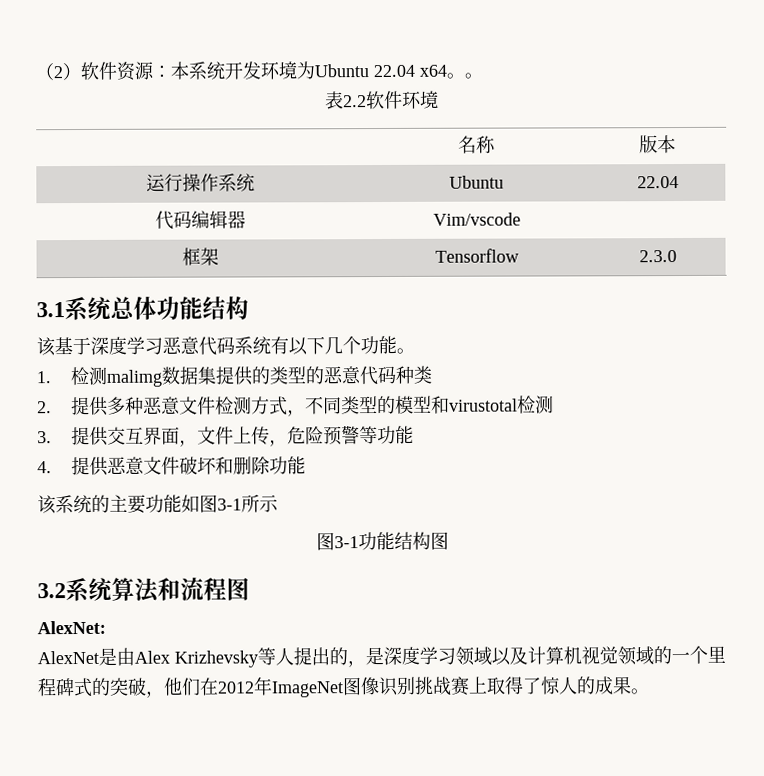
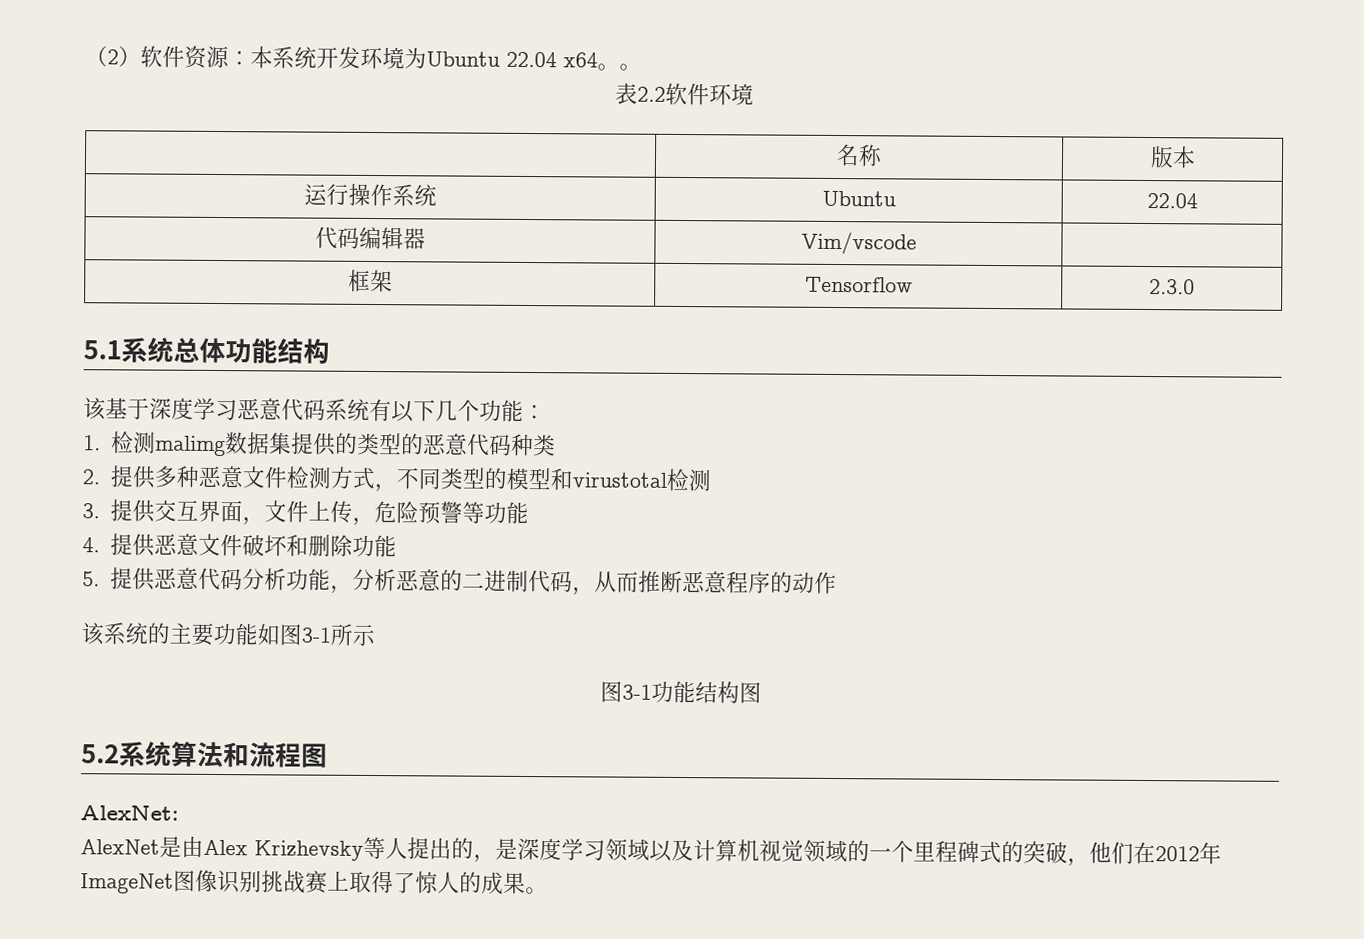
- 3.1系统总体功能结构
+ 5.1系统总体功能结构
- 该基于深度学习恶意代码系统有以下几个功能。
+ 该基于深度学习恶意代码系统有以下几个功能：
+ 5.提供恶意代码分析功能，分析恶意的二进制代码，从而推断恶意程序的动作
- 3.2系统算法和流程图
+ 5.2系统算法和流程图

